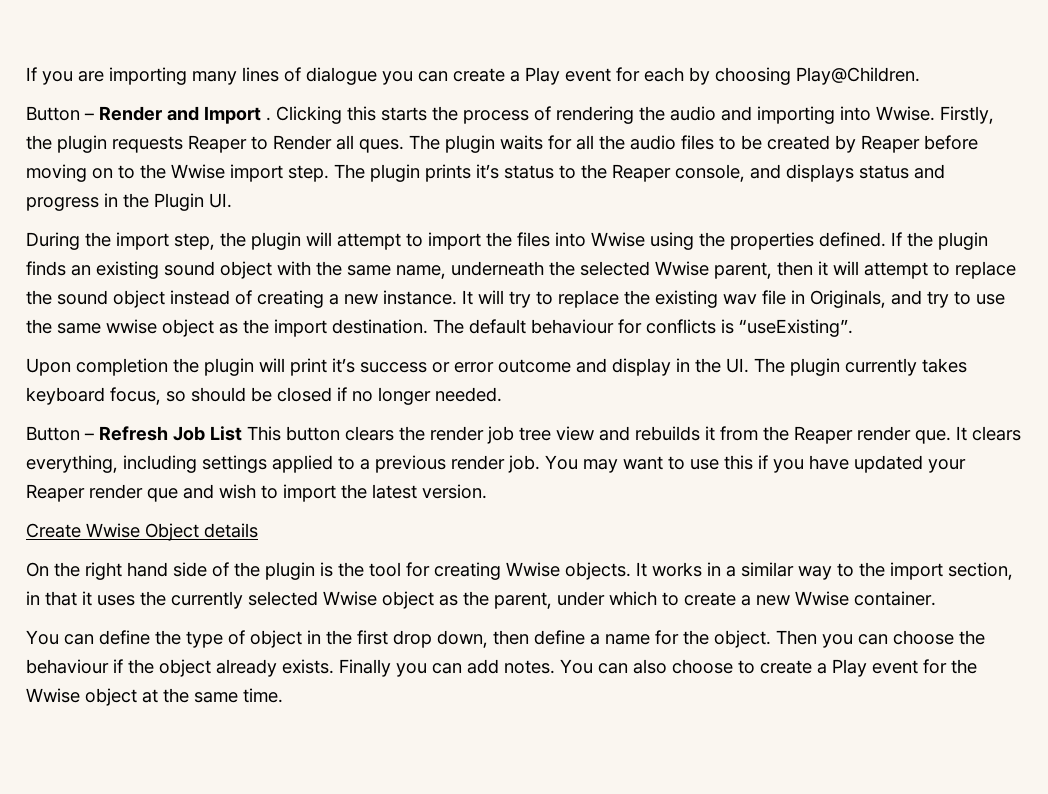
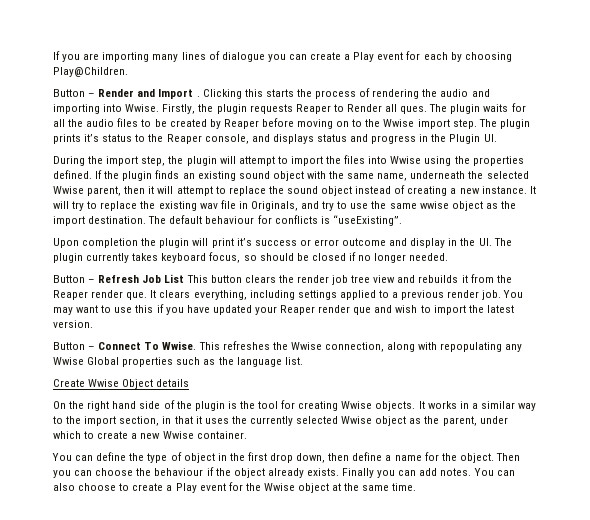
+ Button – Connect To Wwise. This refreshes the Wwise connection, along with repopulating any Wwise Global properties such as the language list.

